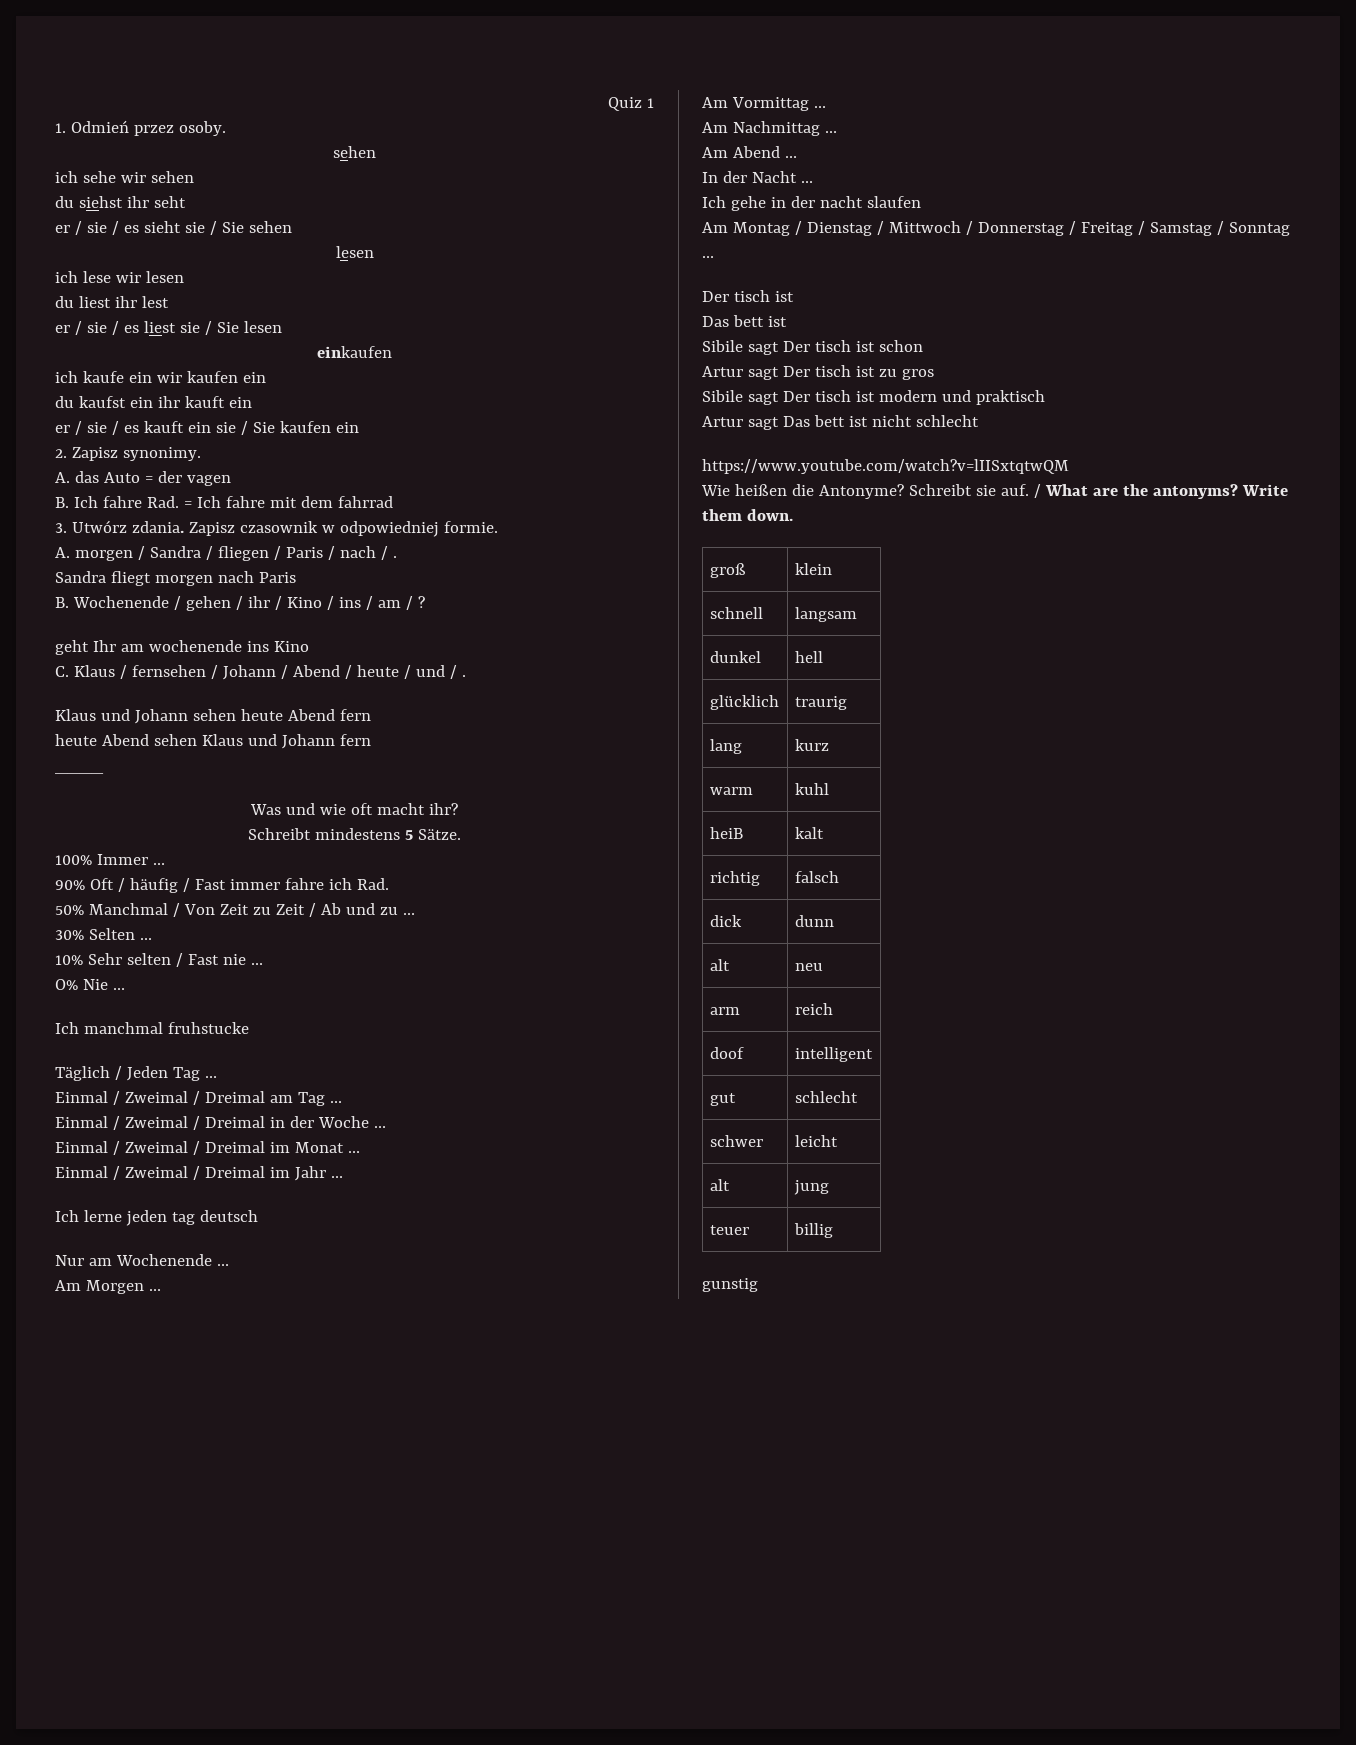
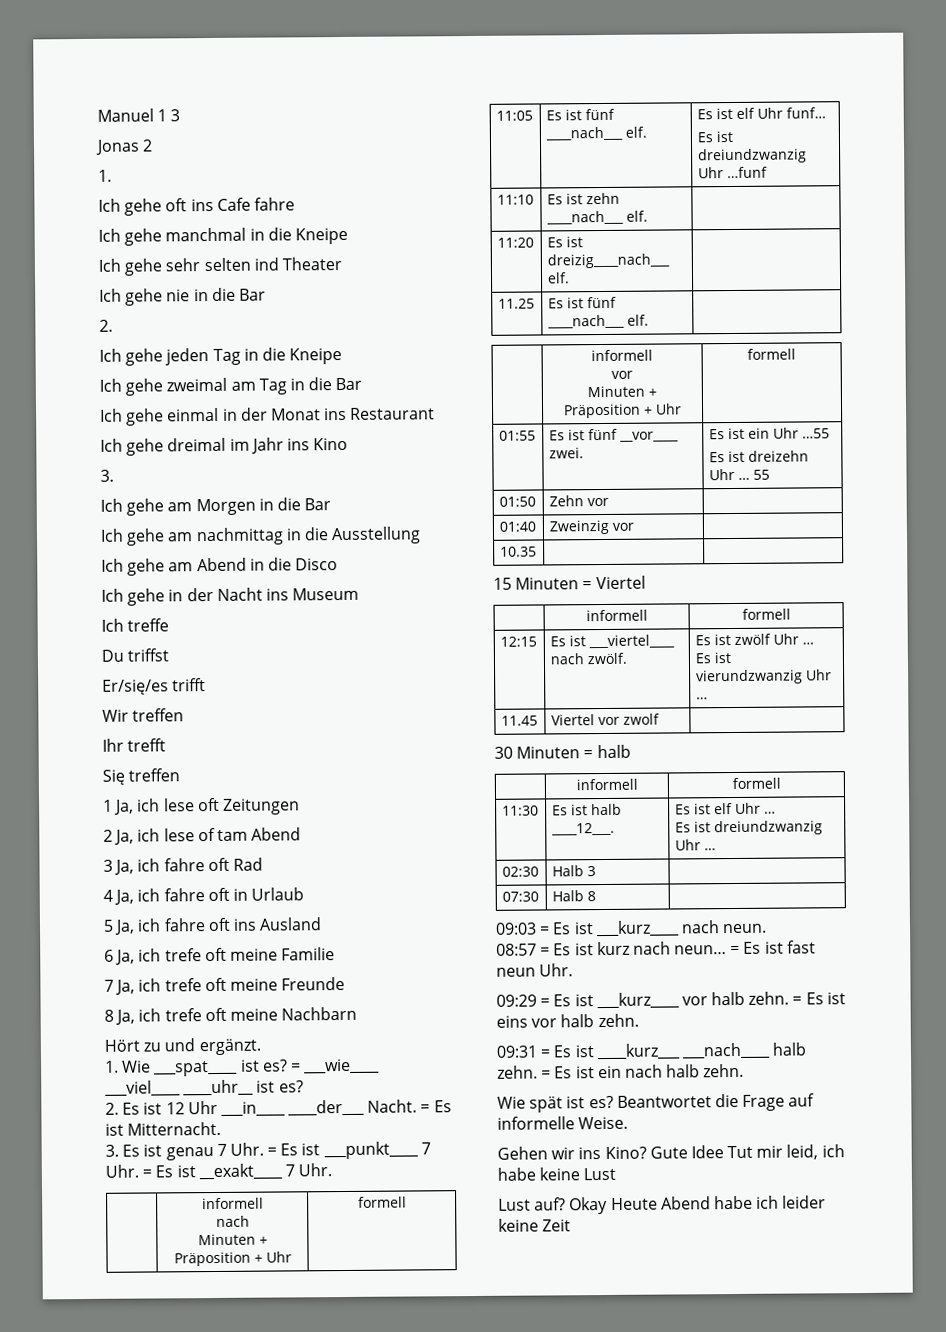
- Quiz 1
- 1. Odmień przez osoby.
- sehen
- ich sehe wir sehen
- du siehst ihr seht
- er / sie / es sieht sie / Sie sehen
- lesen
- ich lese wir lesen
- du liest ihr lest
- er / sie / es liest sie / Sie lesen
- einkaufen
- ich kaufe ein wir kaufen ein
- du kaufst ein ihr kauft ein
- er / sie / es kauft ein sie / Sie kaufen ein
- 2. Zapisz synonimy.
- A. das Auto = der vagen
- B. Ich fahre Rad. = Ich fahre mit dem fahrrad
- 3. Utwórz zdania. Zapisz czasownik w odpowiedniej formie.
- A. morgen / Sandra / fliegen / Paris / nach / .
- Sandra fliegt morgen nach Paris
- B. Wochenende / gehen / ihr / Kino / ins / am / ?
- geht Ihr am wochenende ins Kino
- C. Klaus / fernsehen / Johann / Abend / heute / und / .
- Klaus und Johann sehen heute Abend fern
- heute Abend sehen Klaus und Johann fern
- ____
- Was und wie oft macht ihr?
- Schreibt mindestens 5 Sätze.
- 100% Immer …
- 90% Oft / häufig / Fast immer fahre ich Rad.
- 50% Manchmal / Von Zeit zu Zeit / Ab und zu …
- 30% Selten …
- 10% Sehr selten / Fast nie …
- O% Nie …
- Ich manchmal fruhstucke
- Täglich / Jeden Tag …
- Einmal / Zweimal / Dreimal am Tag …
- Einmal / Zweimal / Dreimal in der Woche …
- Einmal / Zweimal / Dreimal im Monat …
- Einmal / Zweimal / Dreimal im Jahr …
- Ich lerne jeden tag deutsch
- Nur am Wochenende …
- Am Morgen …
- Am Vormittag …
- Am Nachmittag …
- Am Abend …
- In der Nacht …
- Ich gehe in der nacht slaufen
- Am Montag / Dienstag / Mittwoch / Donnerstag / Freitag / Samstag / Sonntag …
- Der tisch ist
- Das bett ist
- Sibile sagt Der tisch ist schon
- Artur sagt Der tisch ist zu gros
- Sibile sagt Der tisch ist modern und praktisch
- Artur sagt Das bett ist nicht schlecht
- https://www.youtube.com/watch?v=lIISxtqtwQM
- Wie heißen die Antonyme? Schreibt sie auf. / What are the antonyms? Write them down.
- groß | klein
- schnell | langsam
- dunkel | hell
- glücklich | traurig
- lang | kurz
- warm | kuhl
- heiB | kalt
- richtig | falsch
- dick | dunn
- alt | neu
- arm | reich
- doof | intelligent
- gut | schlecht
- schwer | leicht
- alt | jung
- teuer | billig
- gunstig
+ Manuel 1 3
+ Jonas 2
+ 1.
+ Ich gehe oft ins Cafe fahre
+ Ich gehe manchmal in die Kneipe
+ Ich gehe sehr selten ind Theater
+ Ich gehe nie in die Bar
+ 2.
+ Ich gehe jeden Tag in die Kneipe
+ Ich gehe zweimal am Tag in die Bar
+ Ich gehe einmal in der Monat ins Restaurant
+ Ich gehe dreimal im Jahr ins Kino
+ 3.
+ Ich gehe am Morgen in die Bar
+ Ich gehe am nachmittag in die Ausstellung
+ Ich gehe am Abend in die Disco
+ Ich gehe in der Nacht ins Museum
+ Ich treffe
+ Du triffst
+ Er/się/es trifft
+ Wir treffen
+ Ihr trefft
+ Się treffen
+ 1 Ja, ich lese oft Zeitungen
+ 2 Ja, ich lese of tam Abend
+ 3 Ja, ich fahre oft Rad
+ 4 Ja, ich fahre oft in Urlaub
+ 5 Ja, ich fahre oft ins Ausland
+ 6 Ja, ich trefe oft meine Familie
+ 7 Ja, ich trefe oft meine Freunde
+ 8 Ja, ich trefe oft meine Nachbarn
+ Hört zu und ergänzt.
+ 1. Wie ___spat____ ist es? = ___wie____ ___viel____ ____uhr__ ist es?
+ 2. Es ist 12 Uhr ___in____ ____der___ Nacht. = Es ist Mitternacht.
+ 3. Es ist genau 7 Uhr. = Es ist ___punkt____ 7 Uhr. = Es ist __exakt____ 7 Uhr.
+ | informell
+ nach
+ Minuten + Präposition + Uhr | formell
+ 11:05 | Es ist fünf ____nach___ elf. | Es ist elf Uhr funf…
+ Es ist dreiundzwanzig Uhr …funf
+ 11:10 | Es ist zehn ____nach___ elf. |
+ 11:20 | Es ist dreizig____nach___ elf. |
+ 11.25 | Es ist fünf ____nach___ elf. |
+ | informell
+ vor
+ Minuten + Präposition + Uhr | formell
+ 01:55 | Es ist fünf __vor____ zwei. | Es ist ein Uhr …55
+ Es ist dreizehn Uhr … 55
+ 01:50 | Zehn vor |
+ 01:40 | Zweinzig vor |
+ 10.35 | |
+ 15 Minuten = Viertel
+ | informell | formell
+ 12:15 | Es ist ___viertel____ nach zwölf. | Es ist zwölf Uhr …
+ Es ist vierundzwanzig Uhr …
+ 11.45 | Viertel vor zwolf |
+ 30 Minuten = halb
+ | informell | formell
+ 11:30 | Es ist halb ____12___. | Es ist elf Uhr …
+ Es ist dreiundzwanzig Uhr …
+ 02:30 | Halb 3 |
+ 07:30 | Halb 8 |
+ 09:03 = Es ist ___kurz____ nach neun.
+ 08:57 = Es ist kurz nach neun… = Es ist fast neun Uhr.
+ 09:29 = Es ist ___kurz____ vor halb zehn. = Es ist eins vor halb zehn.
+ 09:31 = Es ist ____kurz___ ___nach____ halb zehn. = Es ist ein nach halb zehn.
+ Wie spät ist es? Beantwortet die Frage auf informelle Weise.
+ Gehen wir ins Kino? Gute Idee Tut mir leid, ich habe keine Lust
+ Lust auf? Okay Heute Abend habe ich leider keine Zeit

